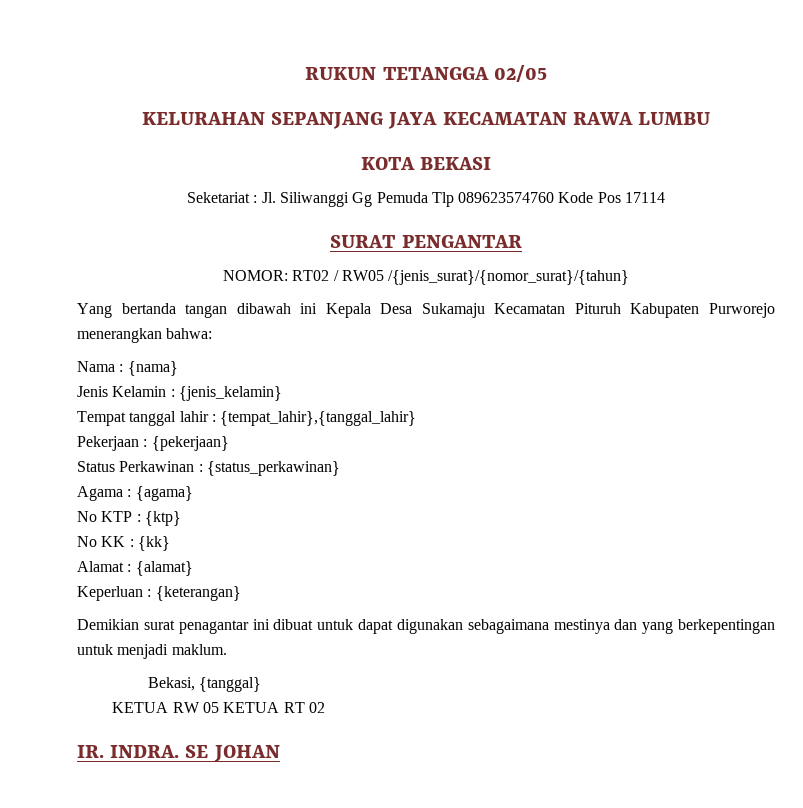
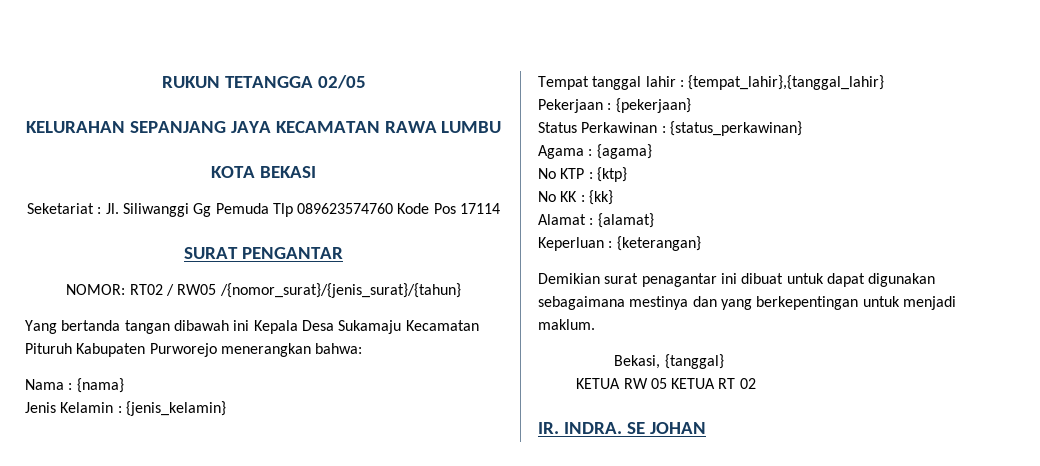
- NOMOR: RT02 / RW05 /{jenis_surat}/{nomor_surat}/{tahun}
+ NOMOR: RT02 / RW05 /{nomor_surat}/{jenis_surat}/{tahun}

